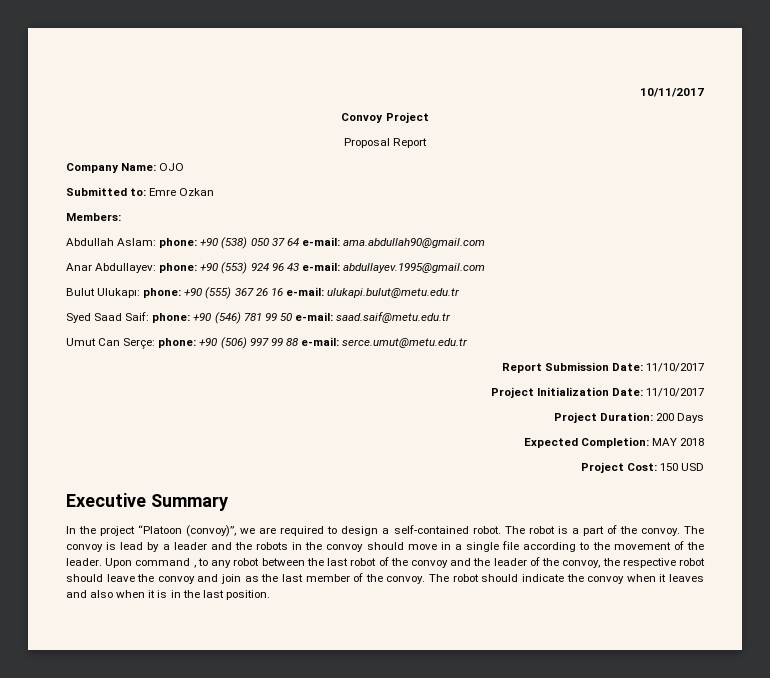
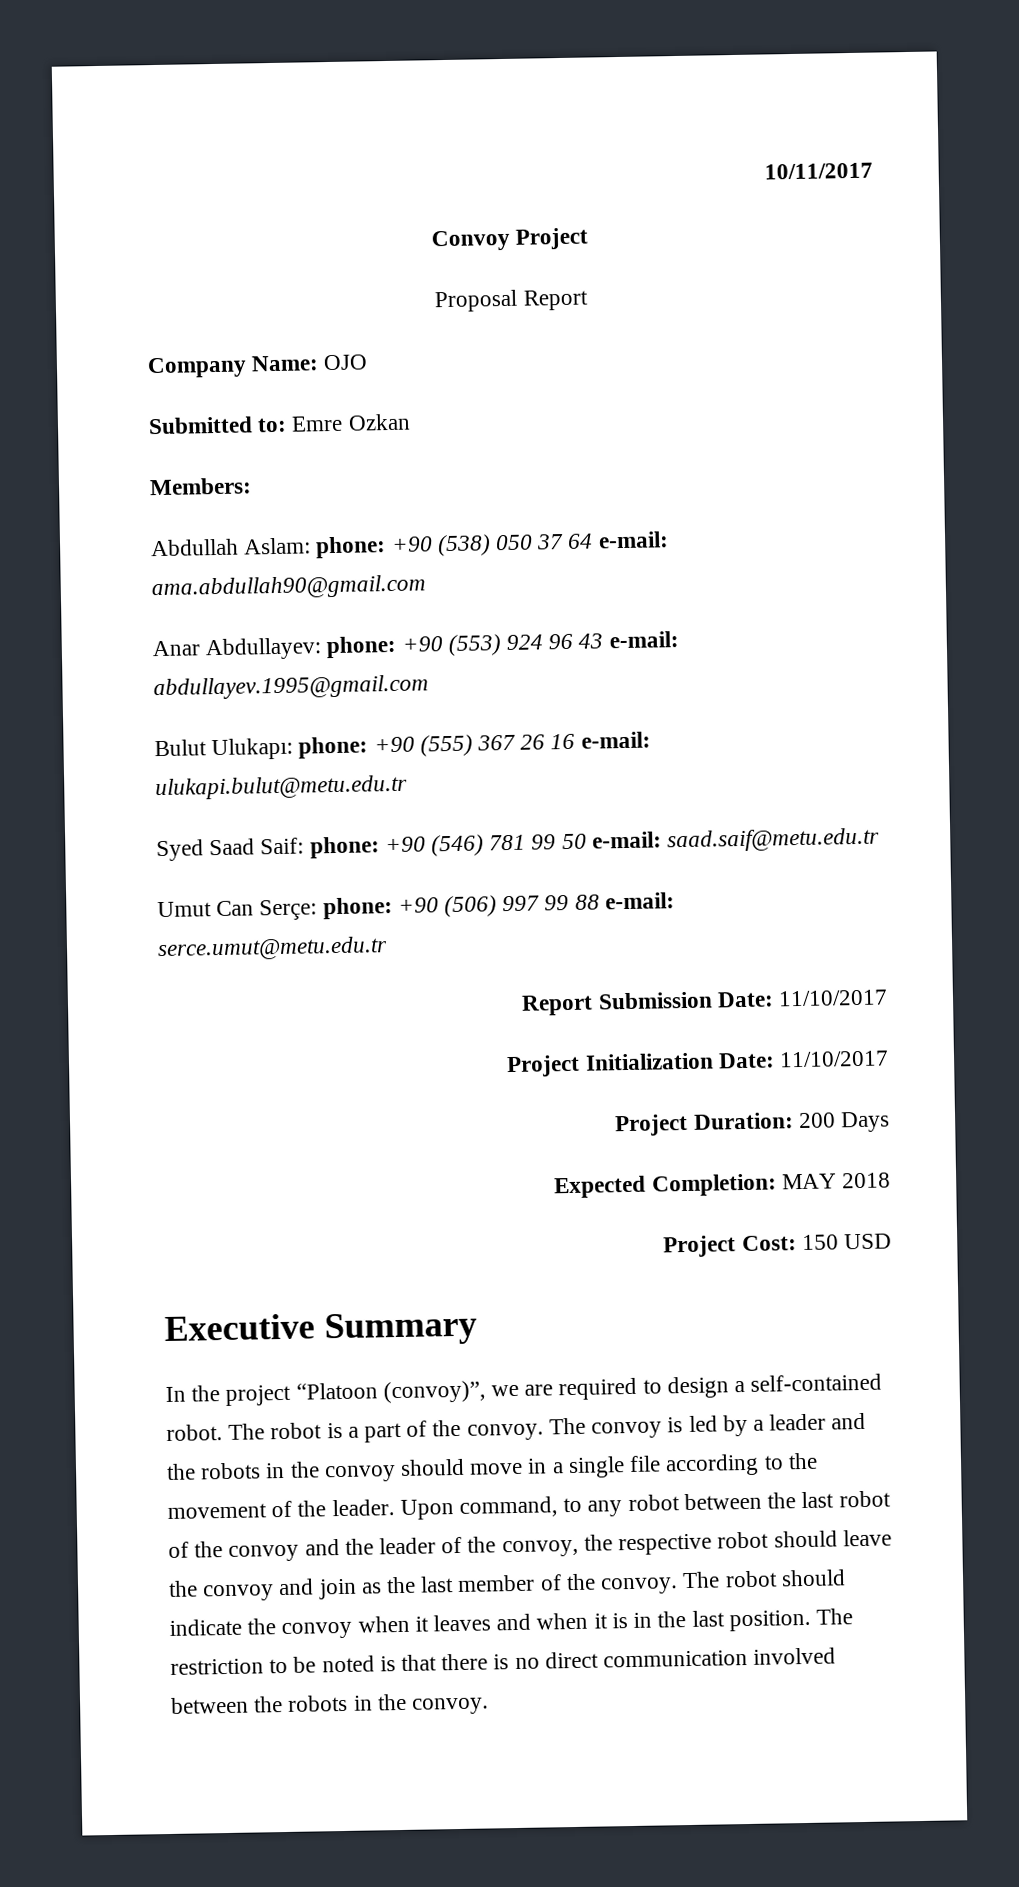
- The convoy is lead by a leader and the robots in the convoy should move in a single file according to the movement of the leader.
+ The convoy is led by a leader and the robots in the convoy should move in a single file according to the movement of the leader.
- Upon command , to any robot between the last robot of the convoy and the leader of the convoy, the respective robot should leave the convoy and join as the last member of the convoy.
+ Upon command, to any robot between the last robot of the convoy and the leader of the convoy, the respective robot should leave the convoy and join as the last member of the convoy.
- The robot should indicate the convoy when it leaves and also when it is in the last position.
+ The robot should indicate the convoy when it leaves and when it is in the last position.
+ The restriction to be noted is that there is no direct communication involved between the robots in the convoy.

